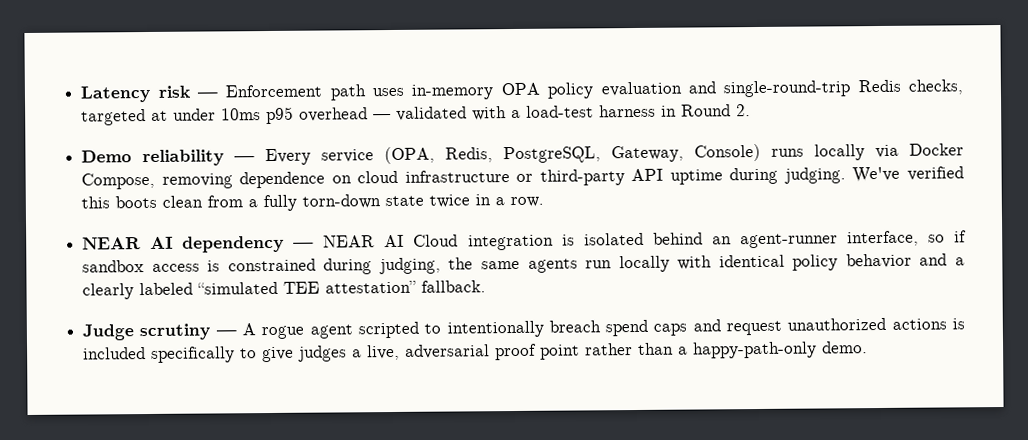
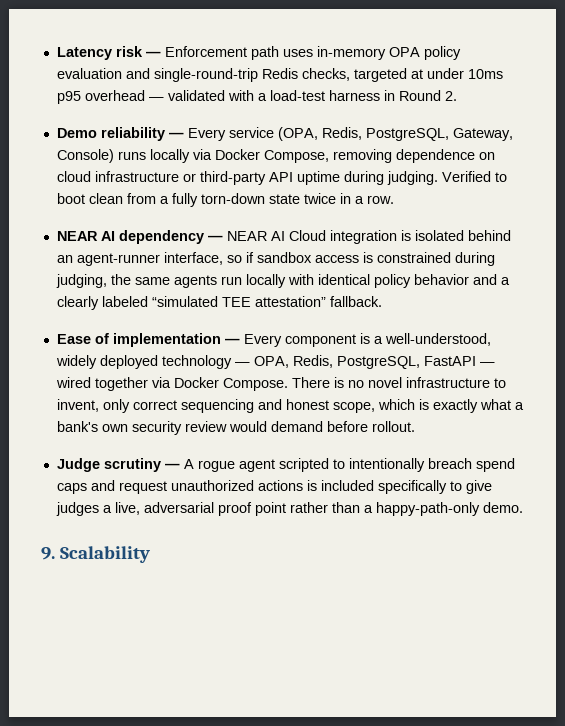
- We've verified this boots clean from a fully torn-down state twice in a row.
+ Verified to boot clean from a fully torn-down state twice in a row.
+ Ease of implementation — Every component is a well-understood, widely deployed technology — OPA, Redis, PostgreSQL, FastAPI — wired together via Docker Compose. There is no novel infrastructure to invent, only correct sequencing and honest scope, which is exactly what a bank's own security review would demand before rollout.
+ 9. Scalability

